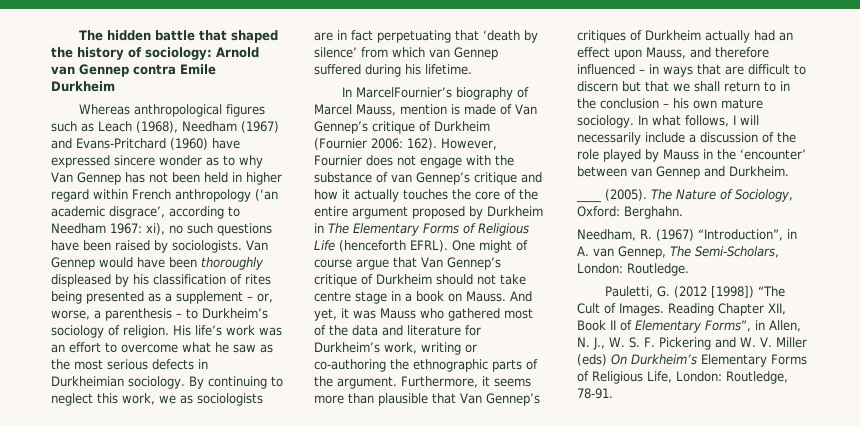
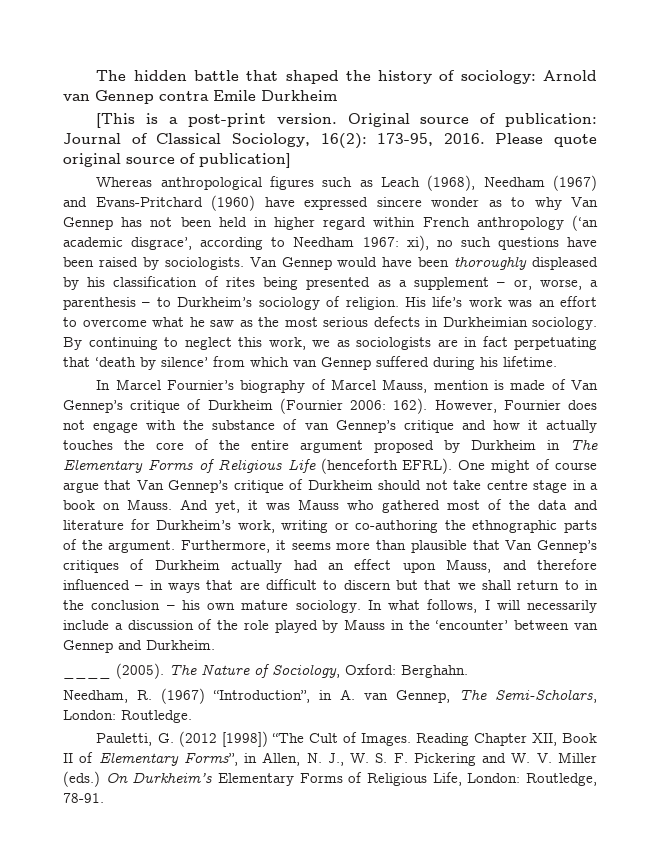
+ [This is a post-print version. Original source of publication: Journal of Classical Sociology, 16(2): 173-95, 2016. Please quote original source of publication]
- In MarcelFournier’s biography of Marcel Mauss, mention is made of Van Gennep’s critique of Durkheim (Fournier 2006: 162).
+ In Marcel Fournier’s biography of Marcel Mauss, mention is made of Van Gennep’s critique of Durkheim (Fournier 2006: 162).
- Reading Chapter XII, Book II of Elementary Forms”, in Allen, N. J., W. S. F. Pickering and W. V. Miller (eds) On Durkheim’s Elementary Forms of Religious Life, London: Routledge, 78-91.
+ Reading Chapter XII, Book II of Elementary Forms”, in Allen, N. J., W. S. F. Pickering and W. V. Miller (eds.) On Durkheim’s Elementary Forms of Religious Life, London: Routledge, 78-91.

